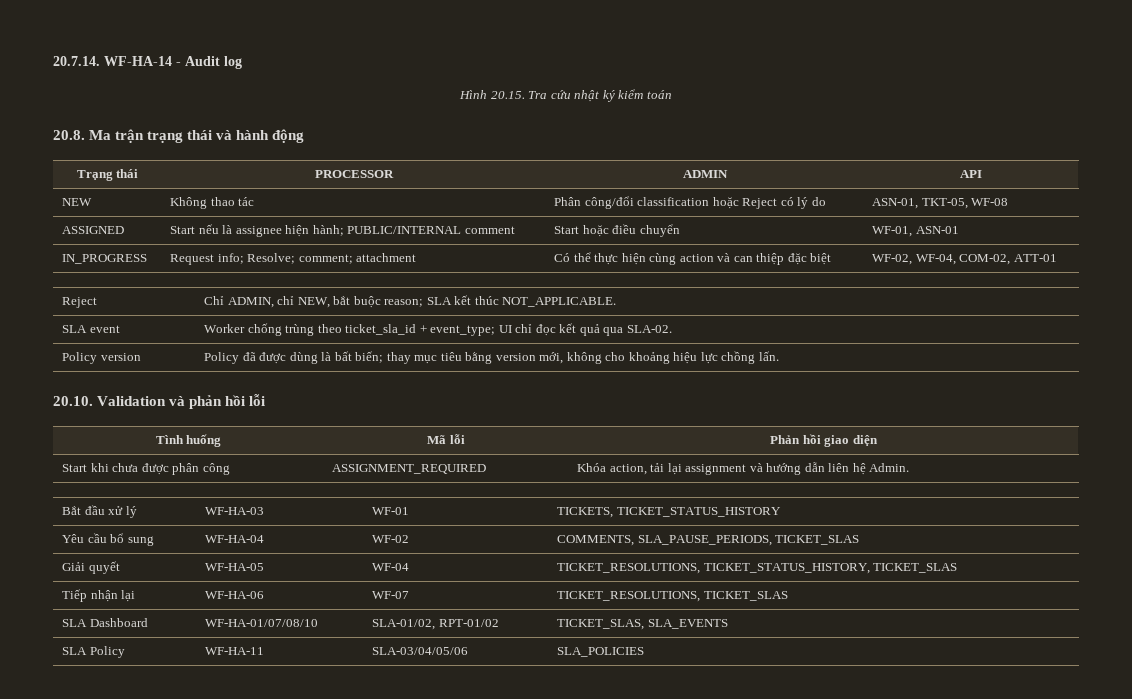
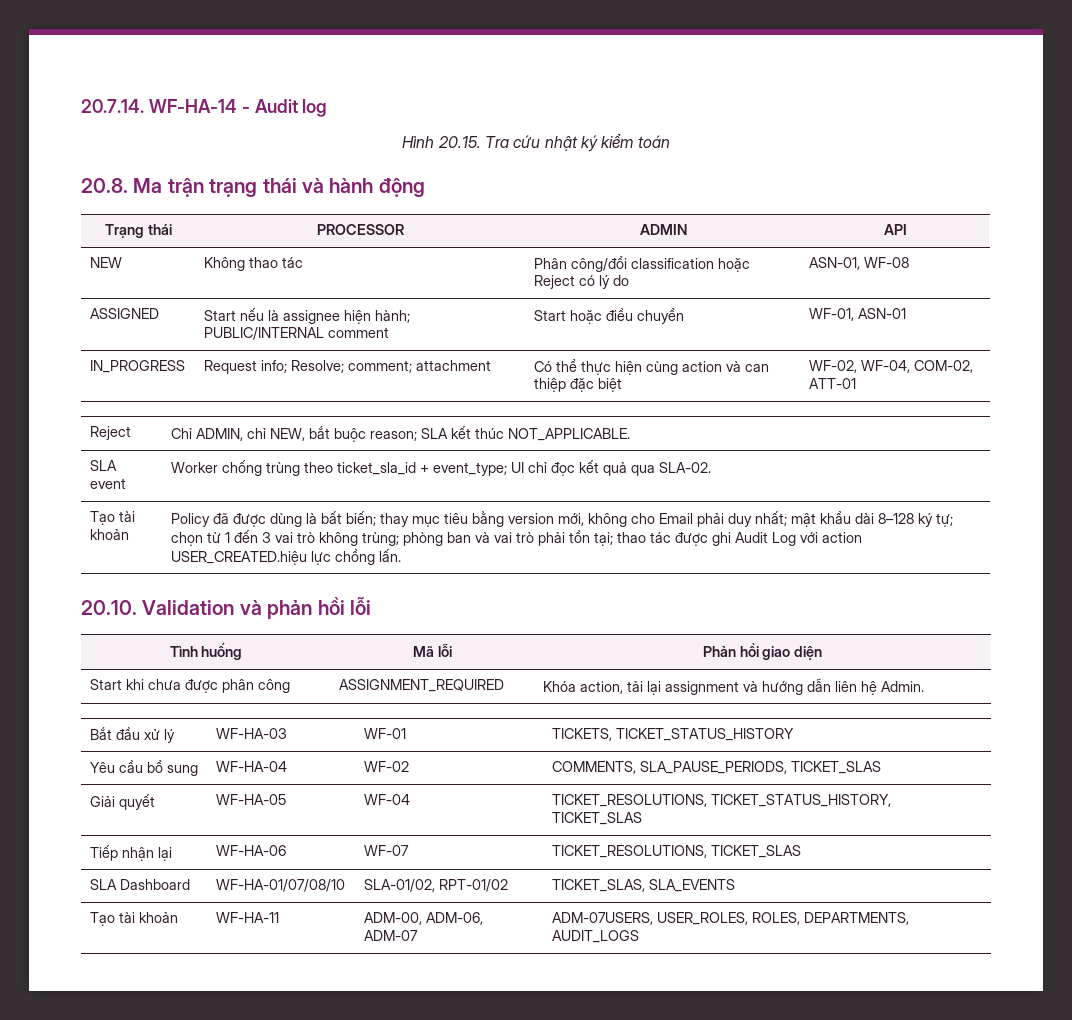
- NEW | Không thao tác | Phân công/đổi classification hoặc Reject có lý do | ASN-01, TKT-05, WF-08
+ NEW | Không thao tác | Phân công/đổi classification hoặc Reject có lý do | ASN-01, WF-08
  SLA event | Worker chống trùng theo ticket_sla_id + event_type; UI chỉ đọc kết quả qua SLA-02.
- Policy version
+ Tạo tài khoản
- Policy đã được dùng là bất biến; thay mục tiêu bằng version mới, không cho khoảng hiệu lực chồng lấn.
+ Policy đã được dùng là bất biến; thay mục tiêu bằng version mới, không cho Email phải duy nhất; mật khẩu dài 8–128 ký tự; chọn từ 1 đến 3 vai trò không trùng; phòng ban và vai trò phải tồn tại; thao tác được ghi Audit Log với action USER_CREATED.hiệu lực chồng lấn.
- SLA Policy | WF-HA-11 | SLA-03/04/05/06 | SLA_POLICIES
+ Tạo tài khoản | WF-HA-11 | ADM-00, ADM-06, ADM-07 | ADM-07USERS, USER_ROLES, ROLES, DEPARTMENTS, AUDIT_LOGS

